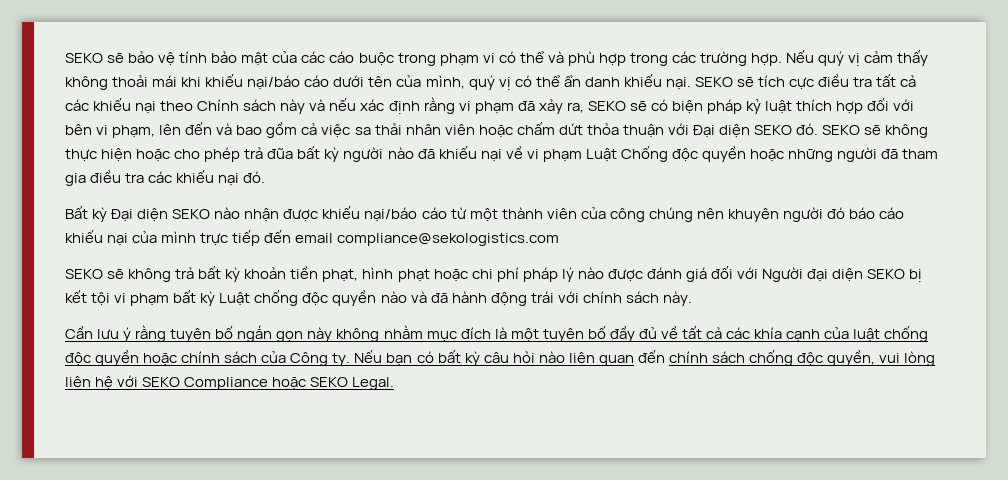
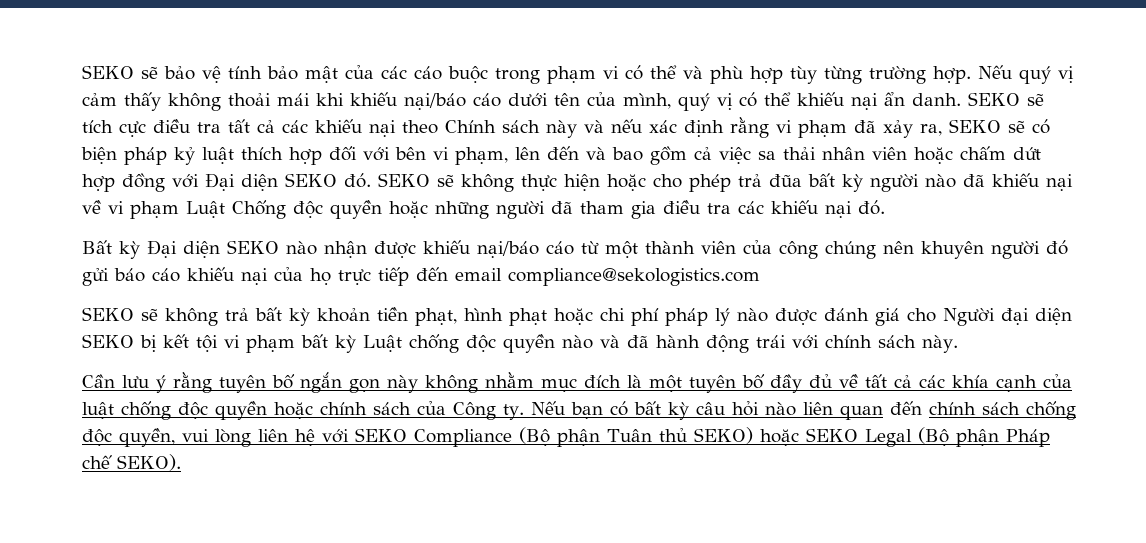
- SEKO sẽ bảo vệ tính bảo mật của các cáo buộc trong phạm vi có thể và phù hợp trong các trường hợp.
+ SEKO sẽ bảo vệ tính bảo mật của các cáo buộc trong phạm vi có thể và phù hợp tùy từng trường hợp.
- Nếu quý vị cảm thấy không thoải mái khi khiếu nại/báo cáo dưới tên của mình, quý vị có thể ẩn danh khiếu nại.
+ Nếu quý vị cảm thấy không thoải mái khi khiếu nại/báo cáo dưới tên của mình, quý vị có thể khiếu nại ẩn danh.
- SEKO sẽ tích cực điều tra tất cả các khiếu nại theo Chính sách này và nếu xác định rằng vi phạm đã xảy ra, SEKO sẽ có biện pháp kỷ luật thích hợp đối với bên vi phạm, lên đến và bao gồm cả việc sa thải nhân viên hoặc chấm dứt thỏa thuận với Đại diện SEKO đó.
+ SEKO sẽ tích cực điều tra tất cả các khiếu nại theo Chính sách này và nếu xác định rằng vi phạm đã xảy ra, SEKO sẽ có biện pháp kỷ luật thích hợp đối với bên vi phạm, lên đến và bao gồm cả việc sa thải nhân viên hoặc chấm dứt hợp đồng với Đại diện SEKO đó.
- Bất kỳ Đại diện SEKO nào nhận được khiếu nại/báo cáo từ một thành viên của công chúng nên khuyên người đó báo cáo khiếu nại của mình trực tiếp đến email compliance@sekologistics.com
+ Bất kỳ Đại diện SEKO nào nhận được khiếu nại/báo cáo từ một thành viên của công chúng nên khuyên người đó gửi báo cáo khiếu nại của họ trực tiếp đến email compliance@sekologistics.com
- SEKO sẽ không trả bất kỳ khoản tiền phạt, hình phạt hoặc chi phí pháp lý nào được đánh giá đối với Người đại diện SEKO bị kết tội vi phạm bất kỳ Luật chống độc quyền nào và đã hành động trái với chính sách này.
+ SEKO sẽ không trả bất kỳ khoản tiền phạt, hình phạt hoặc chi phí pháp lý nào được đánh giá cho Người đại diện SEKO bị kết tội vi phạm bất kỳ Luật chống độc quyền nào và đã hành động trái với chính sách này.
- Nếu bạn có bất kỳ câu hỏi nào liên quan đến chính sách chống độc quyền, vui lòng liên hệ với SEKO Compliance hoặc SEKO Legal.
+ Nếu bạn có bất kỳ câu hỏi nào liên quan đến chính sách chống độc quyền, vui lòng liên hệ với SEKO Compliance (Bộ phận Tuân thủ SEKO) hoặc SEKO Legal (Bộ phận Pháp chế SEKO).

